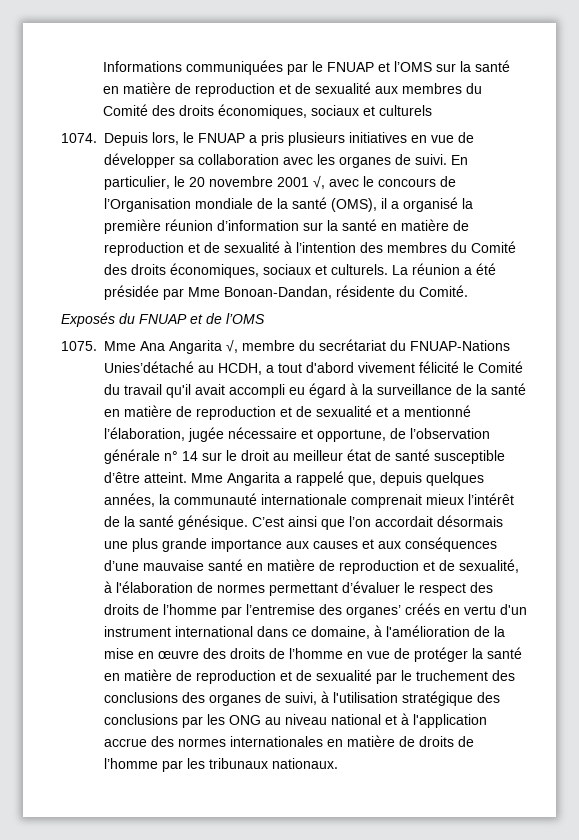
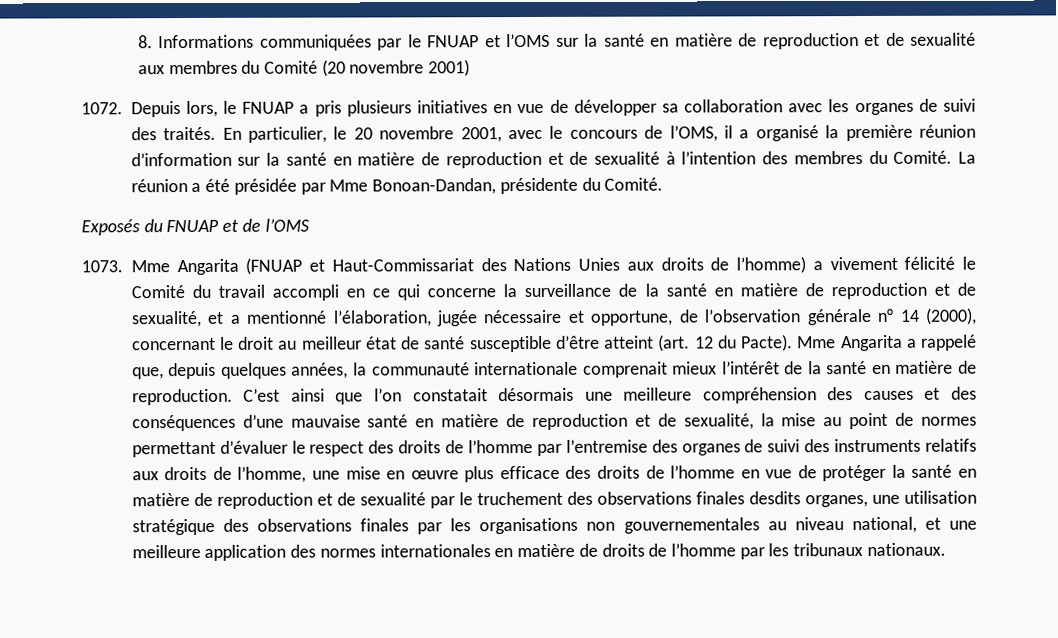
- Informations communiquées par le FNUAP et l’OMS sur la santé en matière de reproduction et de sexualité aux membres du Comité des droits économiques, sociaux et culturels
- 1074.
+ 8. Informations communiquées par le FNUAP et l’OMS sur la santé en matière de reproduction et de sexualité aux membres du Comité (20 novembre 2001)
+ 1072.
- Depuis lors, le FNUAP a pris plusieurs initiatives en vue de développer sa collaboration avec les organes de suivi.
+ Depuis lors, le FNUAP a pris plusieurs initiatives en vue de développer sa collaboration avec les organes de suivi des traités.
- En particulier, le 20 novembre 2001 √, avec le concours de l’Organisation mondiale de la santé (OMS), il a organisé la première réunion d’information sur la santé en matière de reproduction et de sexualité à l’intention des membres du Comité des droits économiques, sociaux et culturels.
+ En particulier, le 20 novembre 2001, avec le concours de l’OMS, il a organisé la première réunion d’information sur la santé en matière de reproduction et de sexualité à l’intention des membres du Comité.
- La réunion a été présidée par Mme Bonoan-Dandan, résidente du Comité.
+ La réunion a été présidée par Mme Bonoan-Dandan, présidente du Comité.
- 1075. Mme Ana Angarita √, membre du secrétariat du FNUAP-Nations Unies’détaché au HCDH, a tout d'abord vivement félicité le Comité du travail qu'il avait accompli eu égard à la surveillance de la santé en matière de reproduction et de sexualité et a mentionné l’élaboration, jugée nécessaire et opportune, de l’observation générale n° 14 sur le droit au meilleur état de santé susceptible d’être atteint.
+ 1073. Mme Angarita (FNUAP et Haut-Commissariat des Nations Unies aux droits de l’homme) a vivement félicité le Comité du travail accompli en ce qui concerne la surveillance de la santé en matière de reproduction et de sexualité, et a mentionné l’élaboration, jugée nécessaire et opportune, de l’observation générale n° 14 (2000), concernant le droit au meilleur état de santé susceptible d’être atteint (art. 12 du Pacte).
- Mme Angarita a rappelé que, depuis quelques années, la communauté internationale comprenait mieux l’intérêt de la santé génésique.
+ Mme Angarita a rappelé que, depuis quelques années, la communauté internationale comprenait mieux l’intérêt de la santé en matière de reproduction.
- C’est ainsi que l’on accordait désormais une plus grande importance aux causes et aux conséquences d’une mauvaise santé en matière de reproduction et de sexualité, à l'élaboration de normes permettant d’évaluer le respect des droits de l’homme par l’entremise des organes’ créés en vertu d'un instrument international dans ce domaine, à l'amélioration de la mise en œuvre des droits de l’homme en vue de protéger la santé en matière de reproduction et de sexualité par le truchement des conclusions des organes de suivi, à l'utilisation stratégique des conclusions par les ONG au niveau national et à l'application accrue des normes internationales en matière de droits de l’homme par les tribunaux nationaux.
+ C’est ainsi que l’on constatait désormais une meilleure compréhension des causes et des conséquences d’une mauvaise santé en matière de reproduction et de sexualité, la mise au point de normes permettant d’évaluer le respect des droits de l’homme par l’entremise des organes de suivi des instruments relatifs aux droits de l’homme, une mise en œuvre plus efficace des droits de l’homme en vue de protéger la santé en matière de reproduction et de sexualité par le truchement des observations finales desdits organes, une utilisation stratégique des observations finales par les organisations non gouvernementales au niveau national, et une meilleure application des normes internationales en matière de droits de l’homme par les tribunaux nationaux.

